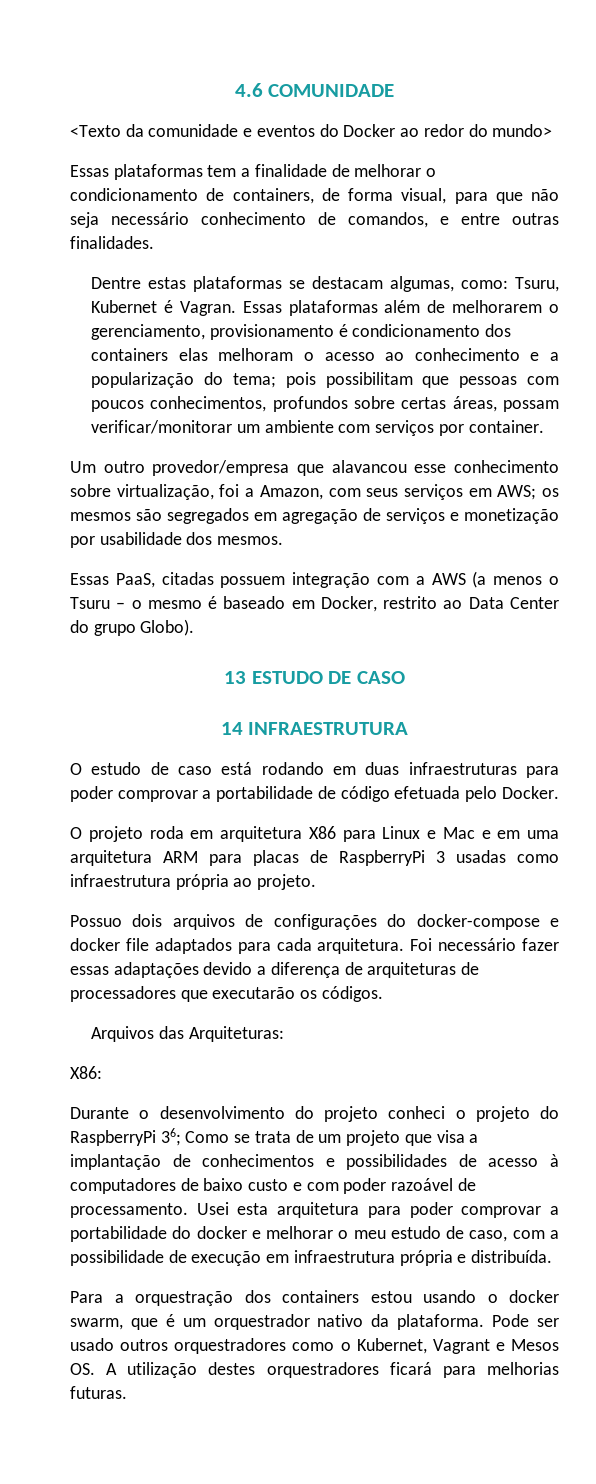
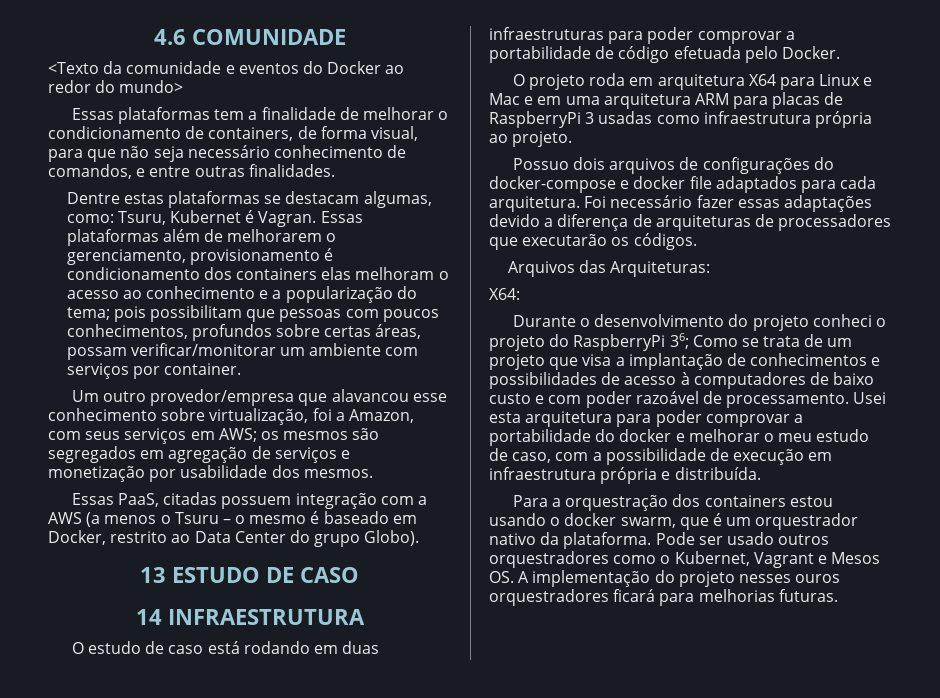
- O projeto roda em arquitetura X86 para Linux e Mac e em uma arquitetura ARM para placas de RaspberryPi 3 usadas como infraestrutura própria ao projeto.
+ O projeto roda em arquitetura X64 para Linux e Mac e em uma arquitetura ARM para placas de RaspberryPi 3 usadas como infraestrutura própria ao projeto.
- X86:
+ X64:
- Pode ser usado outros orquestradores como o Kubernet, Vagrant e Mesos OS. A utilização destes orquestradores ficará para melhorias futuras.
+ Pode ser usado outros orquestradores como o Kubernet, Vagrant e Mesos OS. A implementação do projeto nesses ouros orquestradores ficará para melhorias futuras.

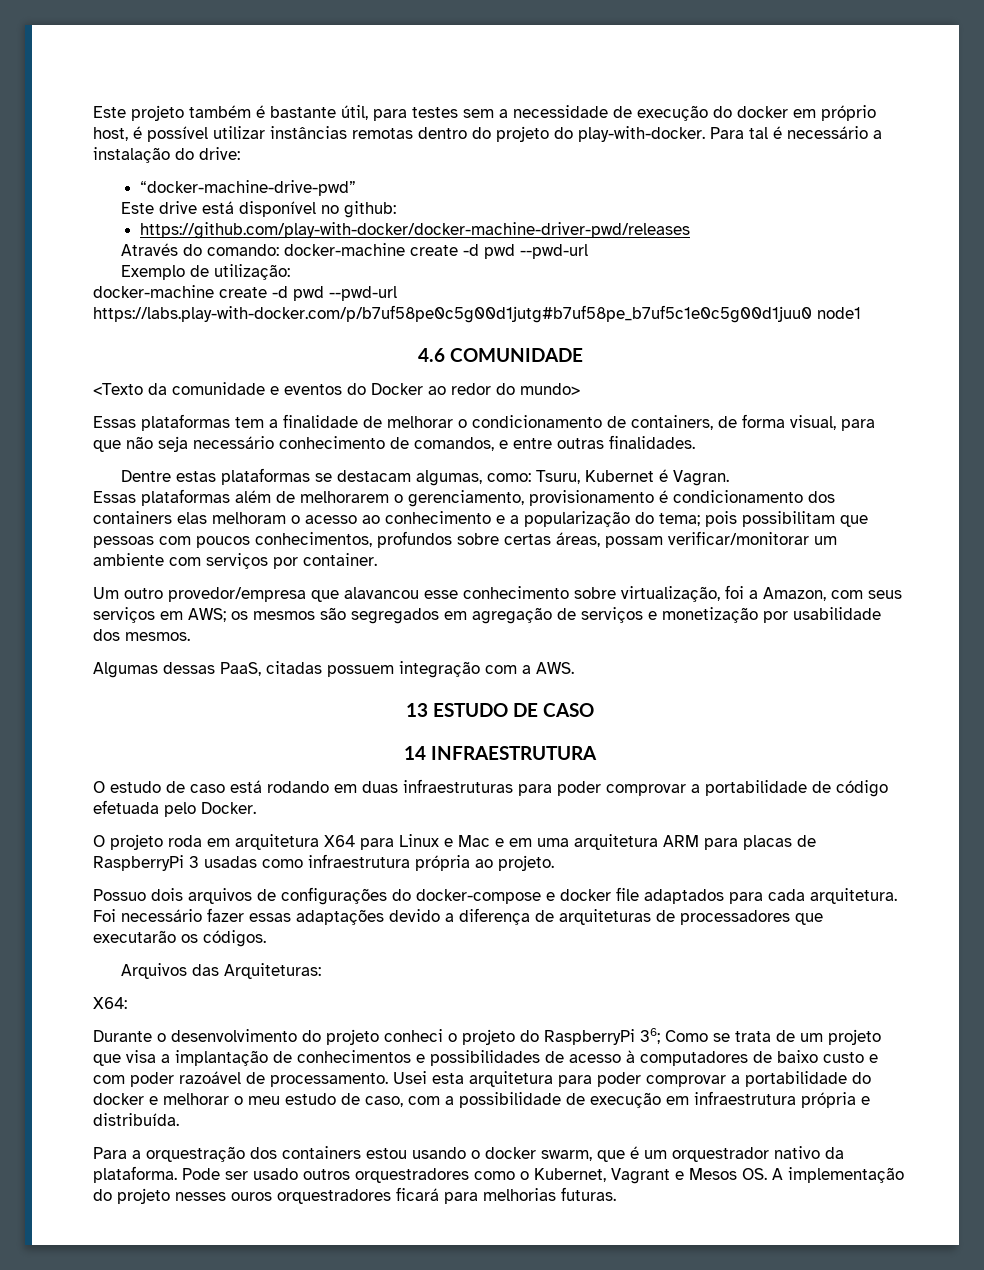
+ Este projeto também é bastante útil, para testes sem a necessidade de execução do docker em próprio host, é possível utilizar instâncias remotas dentro do projeto do play-with-docker. Para tal é necessário a instalação do drive:
+ “docker-machine-drive-pwd”
+ Este drive está disponível no github:
+ https://github.com/play-with-docker/docker-machine-driver-pwd/releases
+ Através do comando: docker-machine create -d pwd --pwd-url
+ Exemplo de utilização:
+ docker-machine create -d pwd --pwd-url https://labs.play-with-docker.com/p/b7uf58pe0c5g00d1jutg#b7uf58pe_b7uf5c1e0c5g00d1juu0 node1
- Dentre estas plataformas se destacam algumas, como: Tsuru, Kubernet é Vagran. Essas plataformas além de melhorarem o gerenciamento, provisionamento é condicionamento dos containers elas melhoram o acesso ao conhecimento e a popularização do tema; pois possibilitam que pessoas com poucos conhecimentos, profundos sobre certas áreas, possam verificar/monitorar um ambiente com serviços por container.
+ Dentre estas plataformas se destacam algumas, como: Tsuru, Kubernet é Vagran.
+ Essas plataformas além de melhorarem o gerenciamento, provisionamento é condicionamento dos containers elas melhoram o acesso ao conhecimento e a popularização do tema; pois possibilitam que pessoas com poucos conhecimentos, profundos sobre certas áreas, possam verificar/monitorar um ambiente com serviços por container.
- Essas PaaS, citadas possuem integração com a AWS (a menos o Tsuru – o mesmo é baseado em Docker, restrito ao Data Center do grupo Globo).
+ Algumas dessas PaaS, citadas possuem integração com a AWS.

